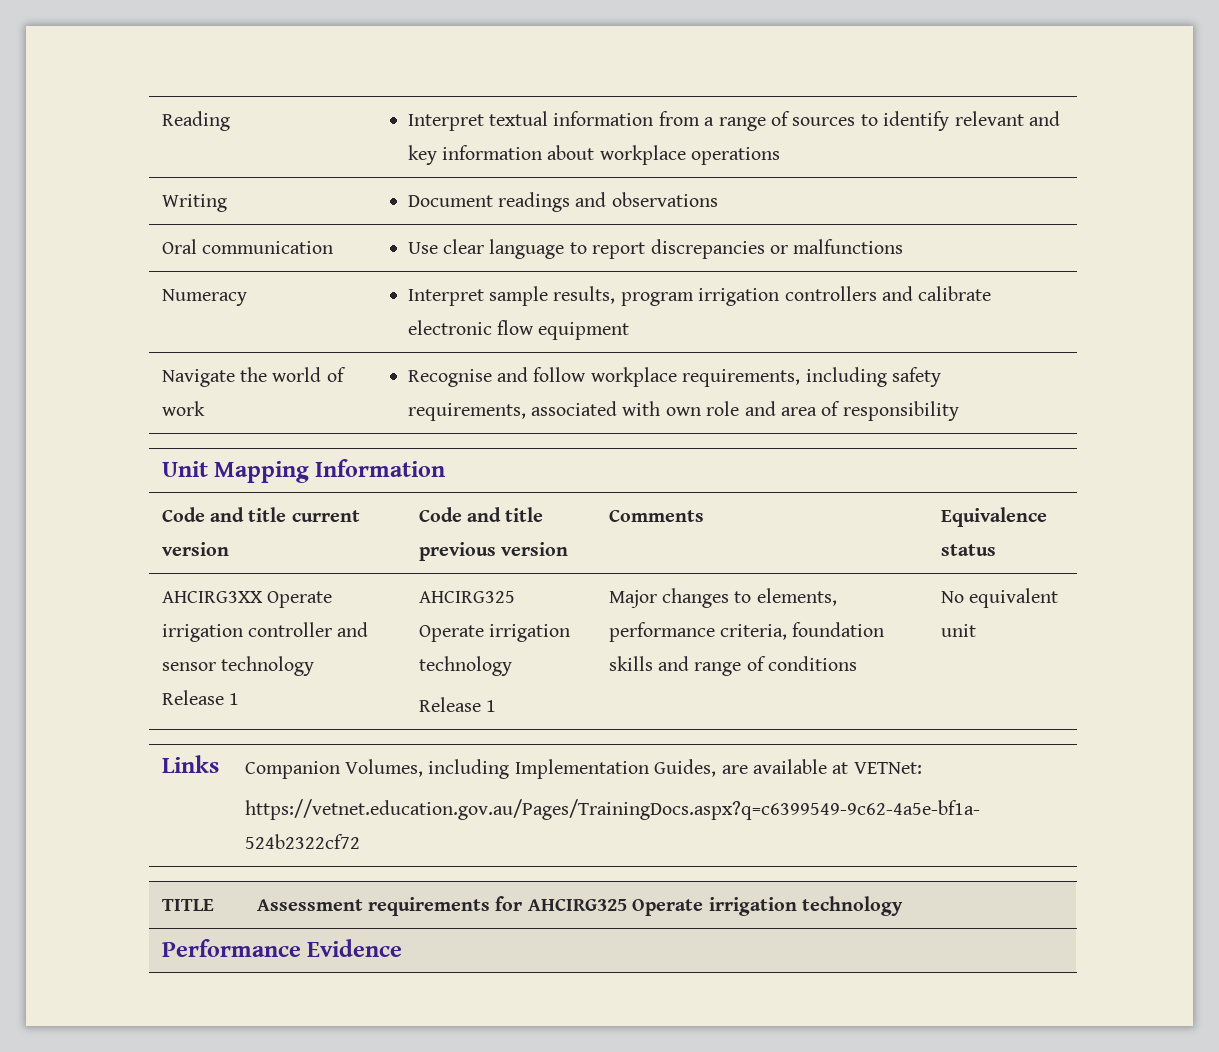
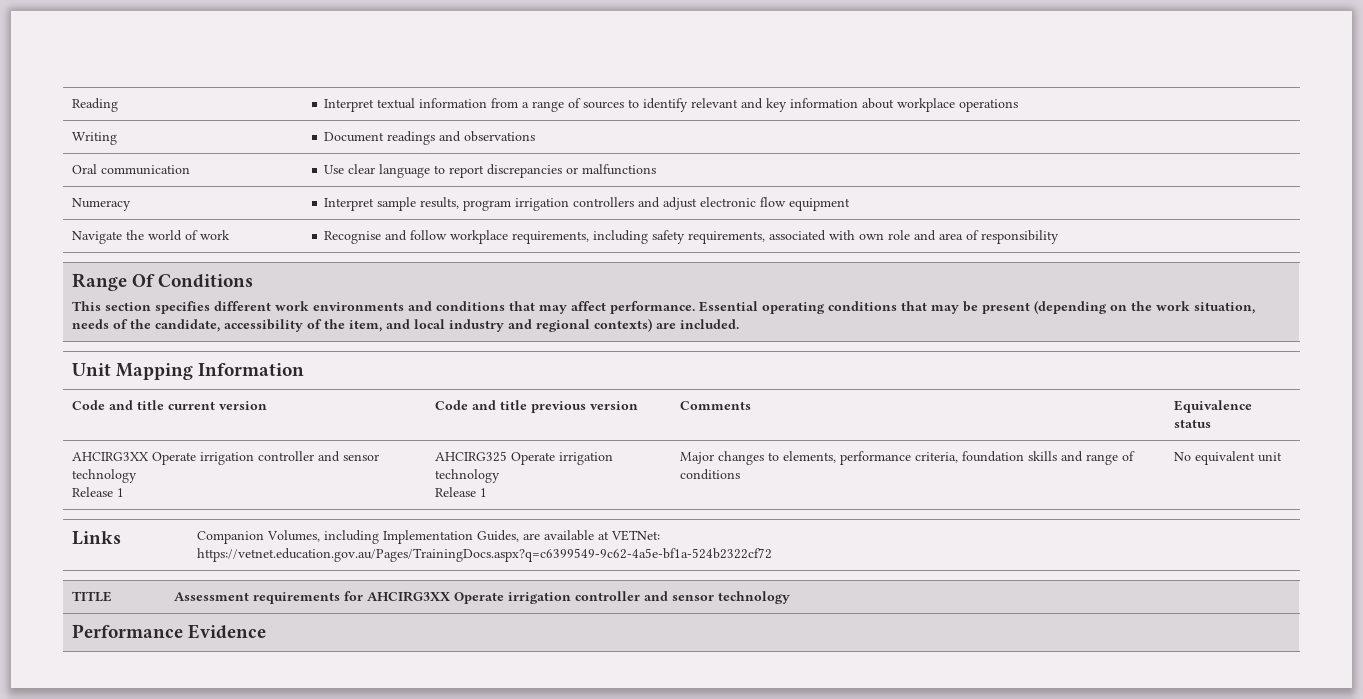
- Numeracy | Interpret sample results, program irrigation controllers and calibrate electronic flow equipment
+ Numeracy | Interpret sample results, program irrigation controllers and adjust electronic flow equipment
+ Range Of Conditions
+ This section specifies different work environments and conditions that may affect performance. Essential operating conditions that may be present (depending on the work situation, needs of the candidate, accessibility of the item, and local industry and regional contexts) are included.
- TITLE | Assessment requirements for AHCIRG325 Operate irrigation technology
+ TITLE | Assessment requirements for AHCIRG3XX Operate irrigation controller and sensor technology

